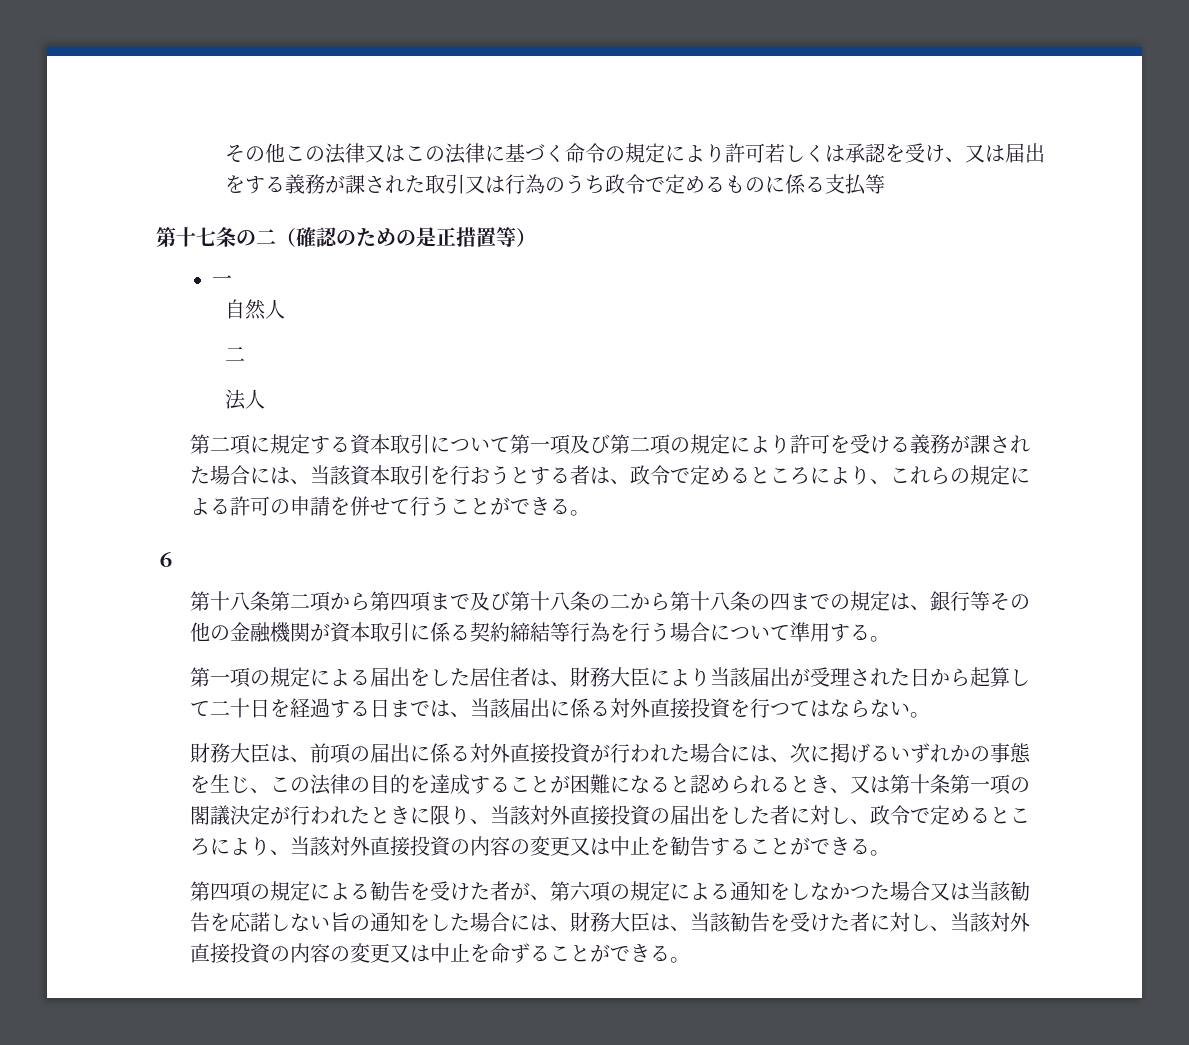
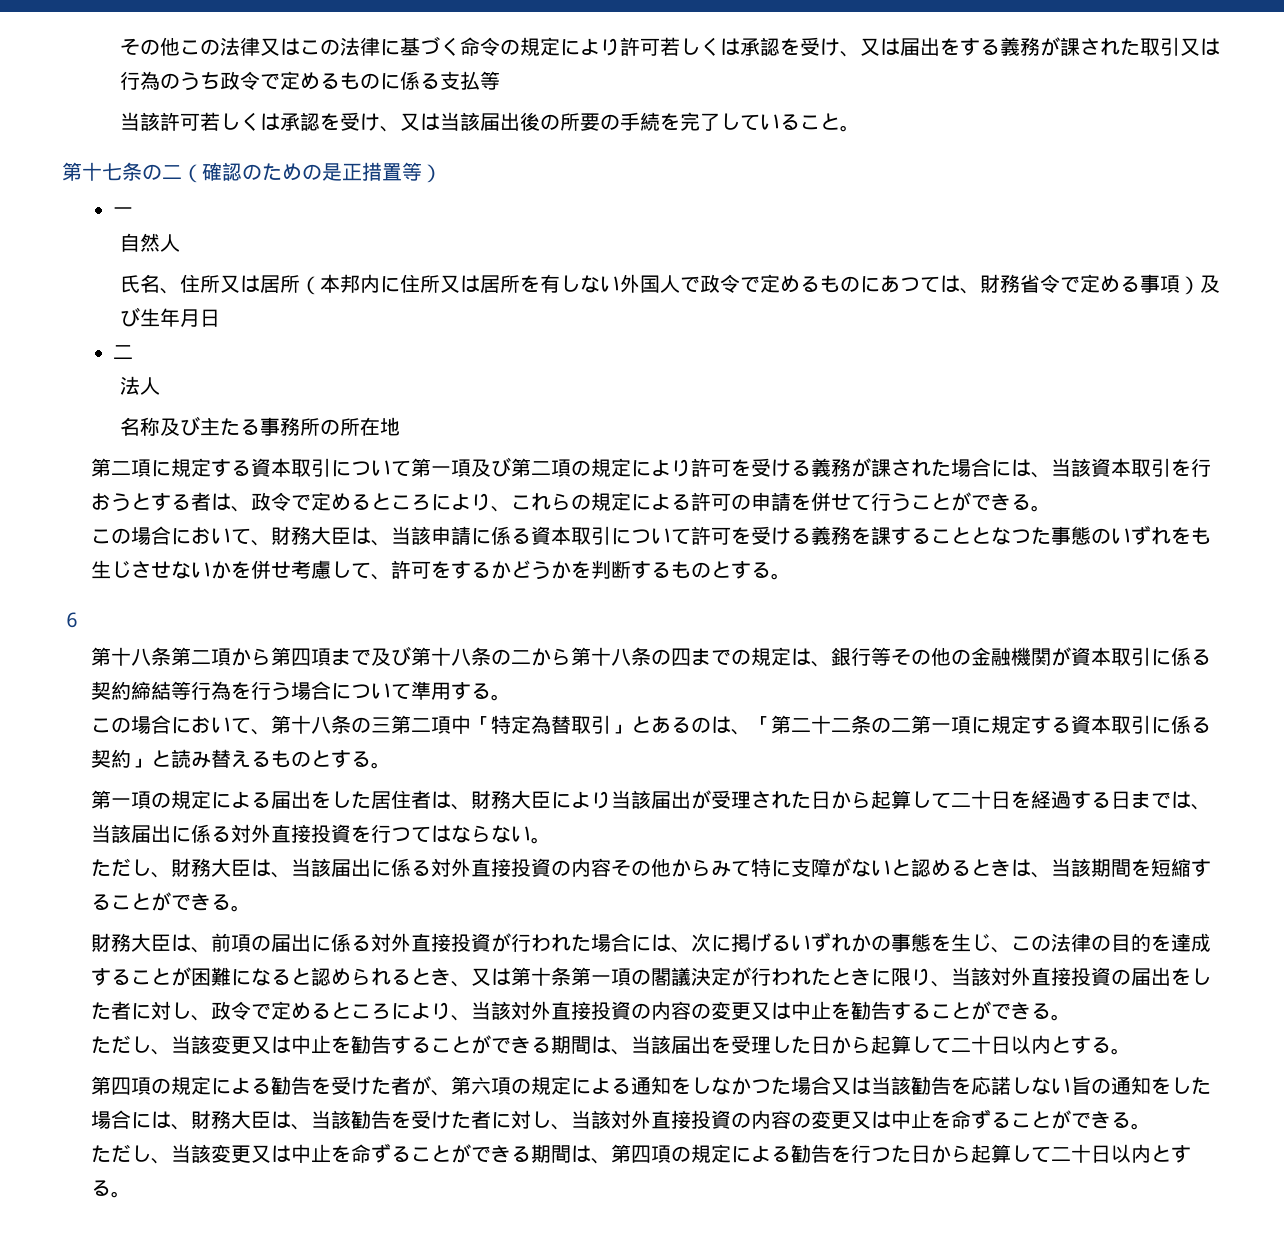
+ 当該許可若しくは承認を受け、又は当該届出後の所要の手続を完了していること。
  自然人
+ 氏名、住所又は居所（本邦内に住所又は居所を有しない外国人で政令で定めるものにあつては、財務省令で定める事項）及び生年月日
  二
  法人
+ 名称及び主たる事務所の所在地
+ この場合において、財務大臣は、当該申請に係る資本取引について許可を受ける義務を課することとなつた事態のいずれをも生じさせないかを併せ考慮して、許可をするかどうかを判断するものとする。
+ この場合において、第十八条の三第二項中「特定為替取引」とあるのは、「第二十二条の二第一項に規定する資本取引に係る契約」と読み替えるものとする。
+ ただし、財務大臣は、当該届出に係る対外直接投資の内容その他からみて特に支障がないと認めるときは、当該期間を短縮することができる。
+ ただし、当該変更又は中止を勧告することができる期間は、当該届出を受理した日から起算して二十日以内とする。
+ ただし、当該変更又は中止を命ずることができる期間は、第四項の規定による勧告を行つた日から起算して二十日以内とする。

